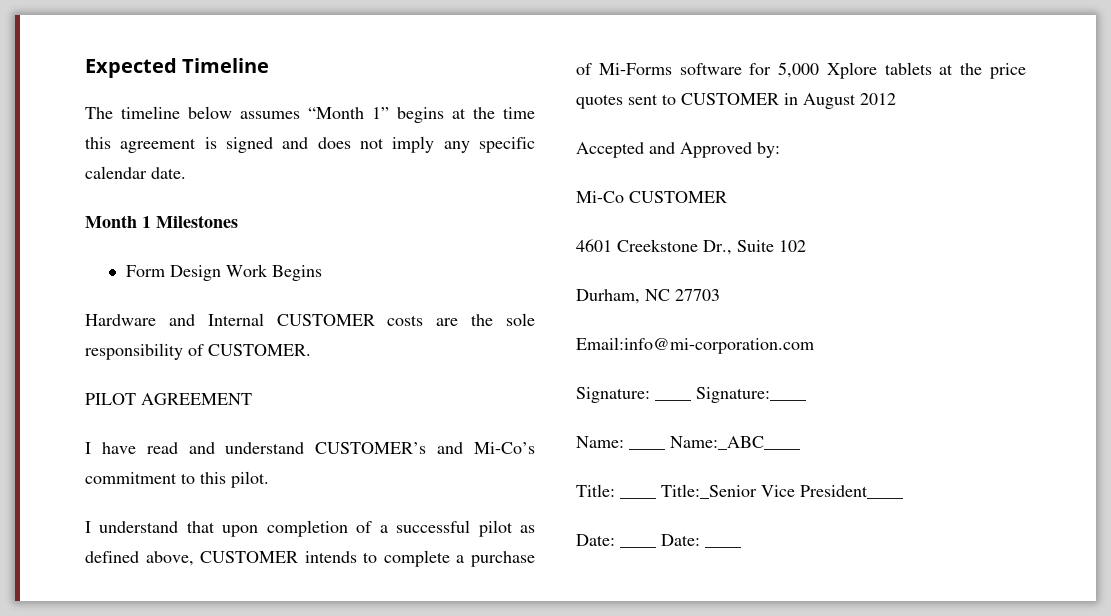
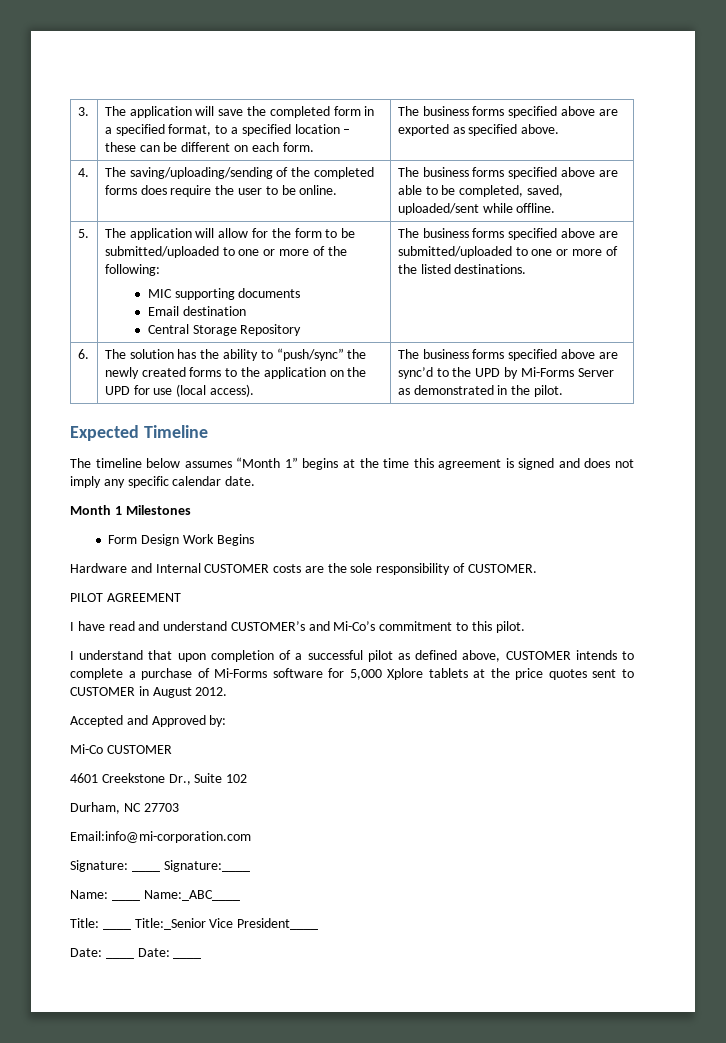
+ 3. | The application will save the completed form in a specified format, to a specified location – these can be different on each form. | The business forms specified above are exported as specified above.
+ 4. | The saving/uploading/sending of the completed forms does require the user to be online. | The business forms specified above are able to be completed, saved, uploaded/sent while offline.
+ 5. | The application will allow for the form to be submitted/uploaded to one or more of the following:
+ MIC supporting documents
+ Email destination
+ Central Storage Repository | The business forms specified above are submitted/uploaded to one or more of the listed destinations.
+ 6. | The solution has the ability to “push/sync” the newly created forms to the application on the UPD for use (local access). | The business forms specified above are sync’d to the UPD by Mi-Forms Server as demonstrated in the pilot.
- I understand that upon completion of a successful pilot as defined above, CUSTOMER intends to complete a purchase of Mi-Forms software for 5,000 Xplore tablets at the price quotes sent to CUSTOMER in August 2012
+ I understand that upon completion of a successful pilot as defined above, CUSTOMER intends to complete a purchase of Mi-Forms software for 5,000 Xplore tablets at the price quotes sent to CUSTOMER in August 2012.

